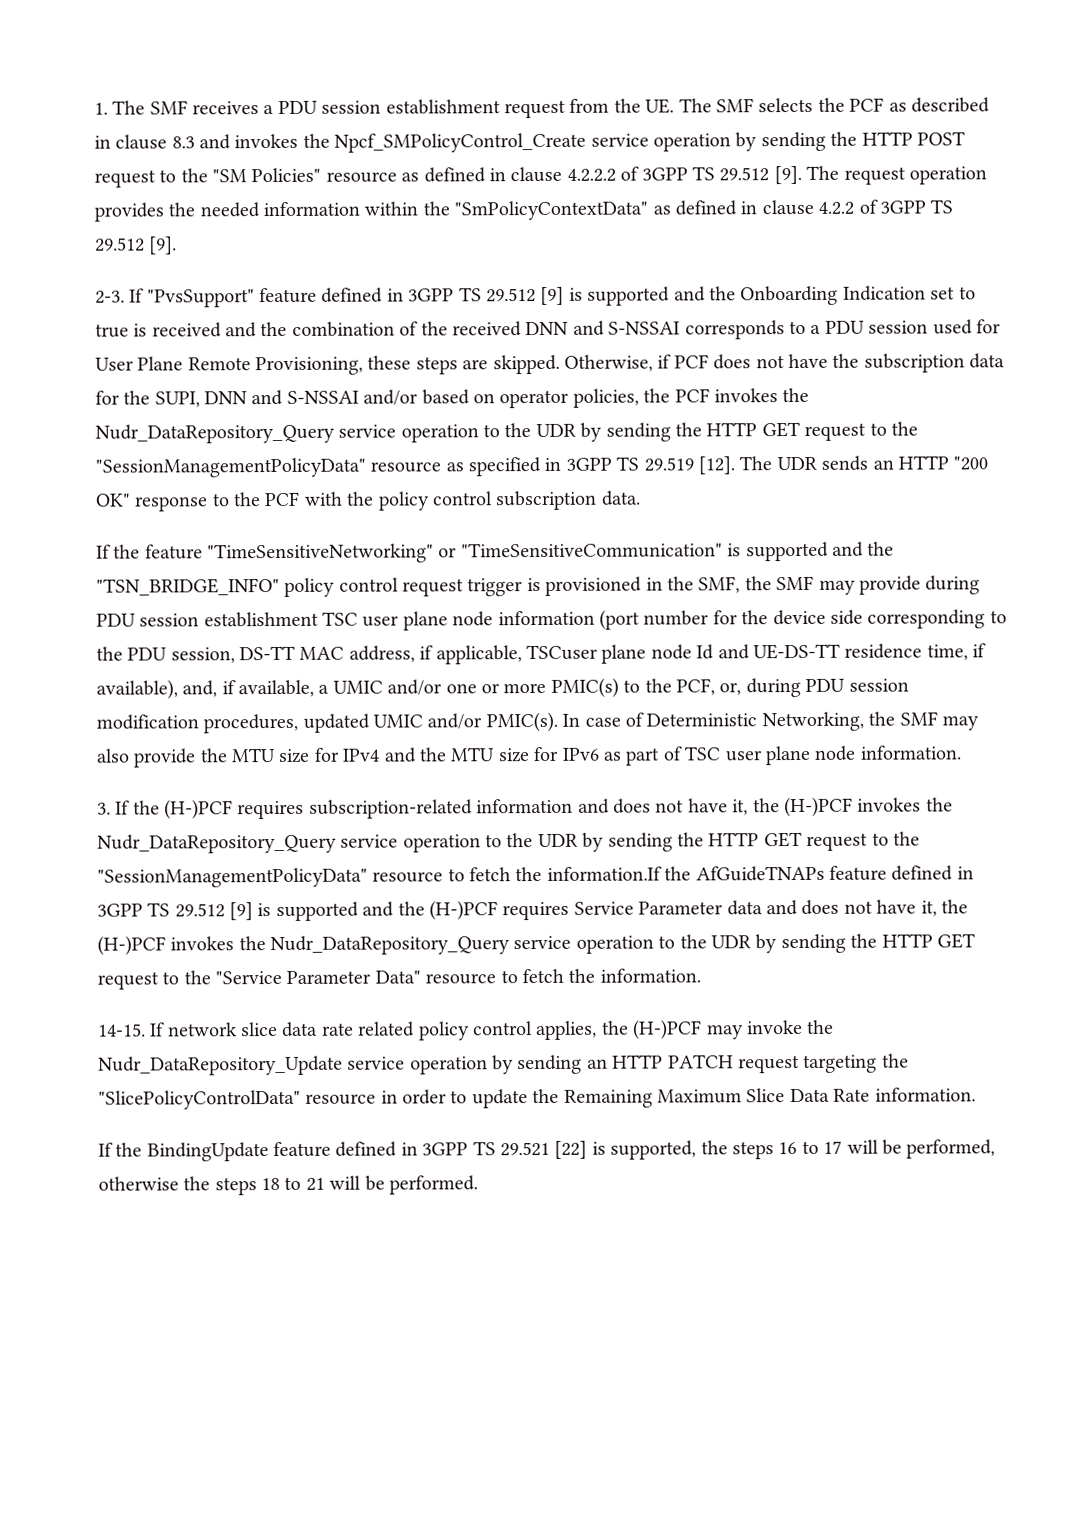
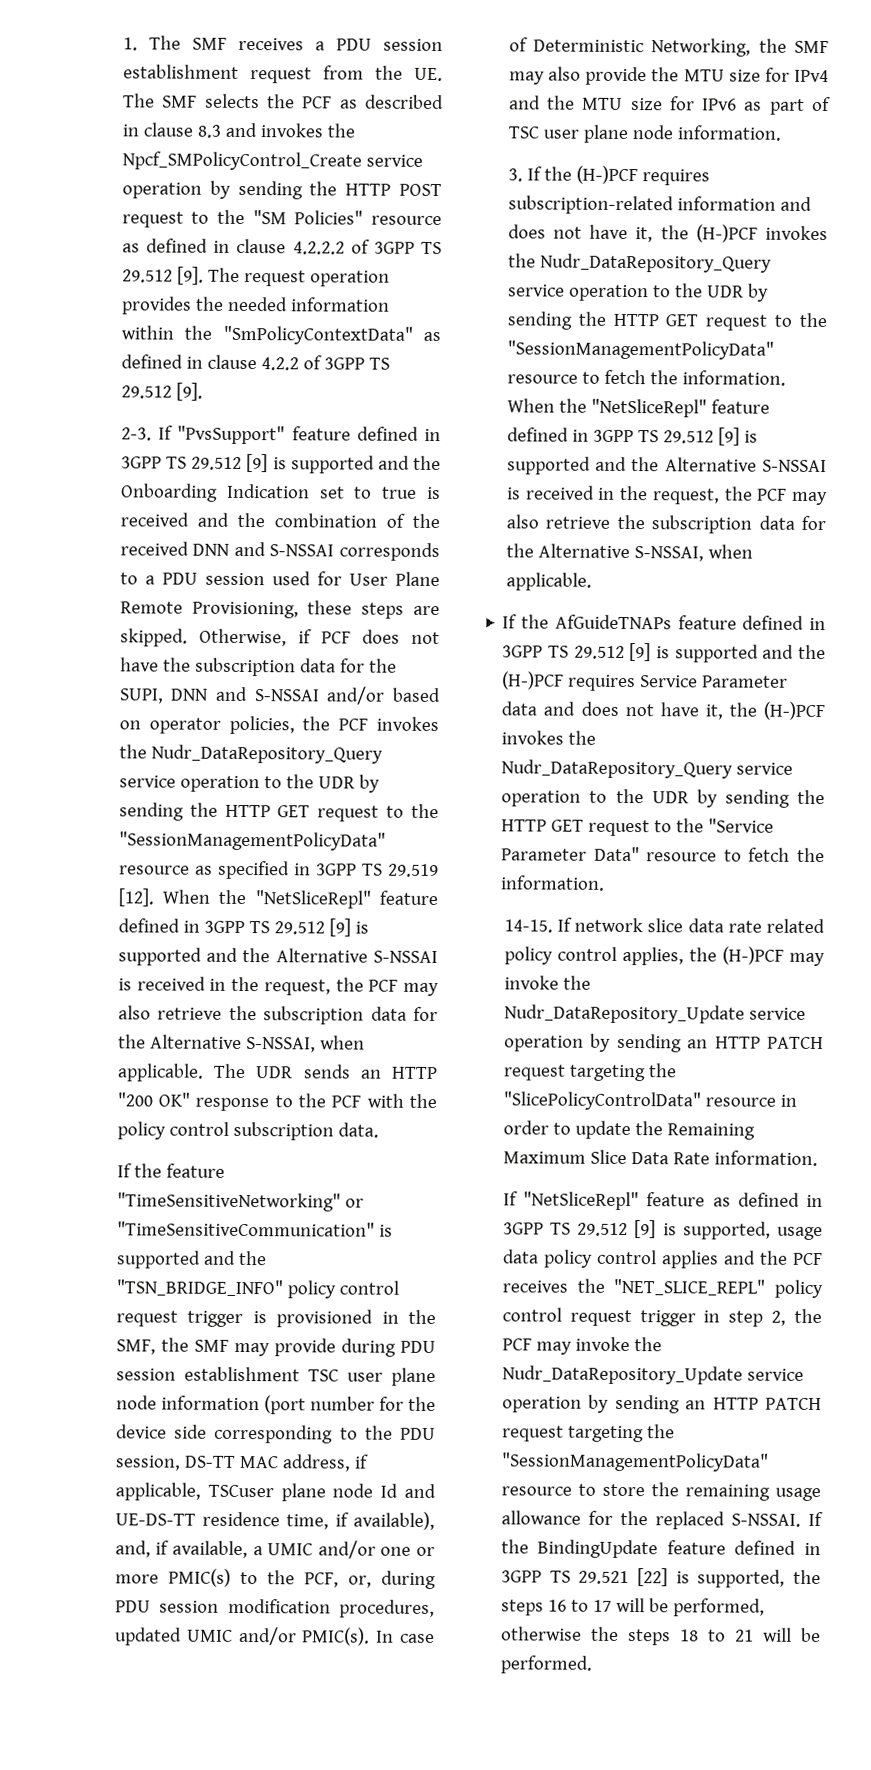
- Otherwise, if PCF does not have the subscription data for the SUPI, DNN and S-NSSAI and/or based on operator policies, the PCF invokes the Nudr_DataRepository_Query service operation to the UDR by sending the HTTP GET request to the "SessionManagementPolicyData" resource as specified in 3GPP TS 29.519 [12].
+ Otherwise, if PCF does not have the subscription data for the SUPI, DNN and S-NSSAI and/or based on operator policies, the PCF invokes the Nudr_DataRepository_Query service operation to the UDR by sending the HTTP GET request to the "SessionManagementPolicyData" resource as specified in 3GPP TS 29.519 [12]. When the "NetSliceRepl" feature defined in 3GPP TS 29.512 [9] is supported and the Alternative S-NSSAI is received in the request, the PCF may also retrieve the subscription data for the Alternative S-NSSAI, when applicable.
- 3. If the (H-)PCF requires subscription-related information and does not have it, the (H-)PCF invokes the Nudr_DataRepository_Query service operation to the UDR by sending the HTTP GET request to the "SessionManagementPolicyData" resource to fetch the information.If the AfGuideTNAPs feature defined in 3GPP TS 29.512 [9] is supported and the (H-)PCF requires Service Parameter data and does not have it, the (H-)PCF invokes the Nudr_DataRepository_Query service operation to the UDR by sending the HTTP GET request to the "Service Parameter Data" resource to fetch the information.
+ 3. If the (H-)PCF requires subscription-related information and does not have it, the (H-)PCF invokes the Nudr_DataRepository_Query service operation to the UDR by sending the HTTP GET request to the "SessionManagementPolicyData" resource to fetch the information. When the "NetSliceRepl" feature defined in 3GPP TS 29.512 [9] is supported and the Alternative S-NSSAI is received in the request, the PCF may also retrieve the subscription data for the Alternative S-NSSAI, when applicable.
+ If the AfGuideTNAPs feature defined in 3GPP TS 29.512 [9] is supported and the (H-)PCF requires Service Parameter data and does not have it, the (H-)PCF invokes the Nudr_DataRepository_Query service operation to the UDR by sending the HTTP GET request to the "Service Parameter Data" resource to fetch the information.
- If the BindingUpdate feature defined in 3GPP TS 29.521 [22] is supported, the steps 16 to 17 will be performed, otherwise the steps 18 to 21 will be performed.
+ If "NetSliceRepl" feature as defined in 3GPP TS 29.512 [9] is supported, usage data policy control applies and the PCF receives the "NET_SLICE_REPL" policy control request trigger in step 2, the PCF may invoke the Nudr_DataRepository_Update service operation by sending an HTTP PATCH request targeting the "SessionManagementPolicyData" resource to store the remaining usage allowance for the replaced S-NSSAI. If the BindingUpdate feature defined in 3GPP TS 29.521 [22] is supported, the steps 16 to 17 will be performed, otherwise the steps 18 to 21 will be performed.

